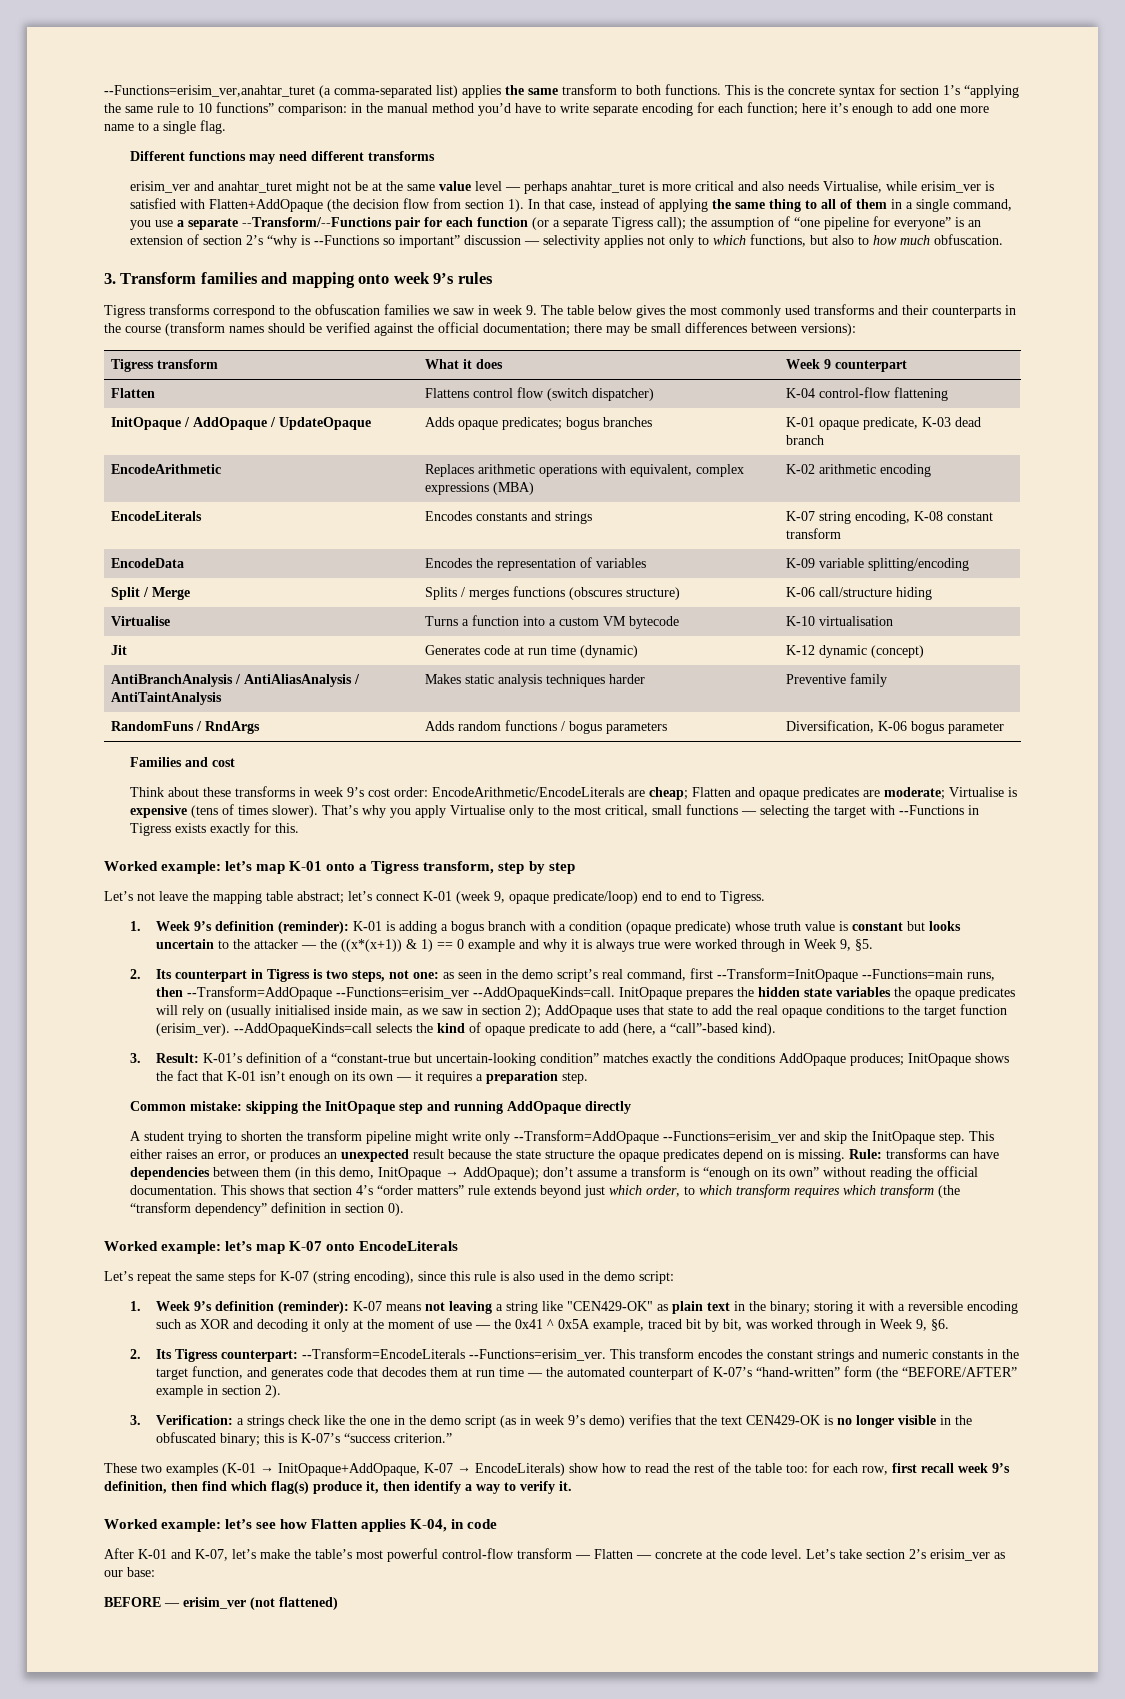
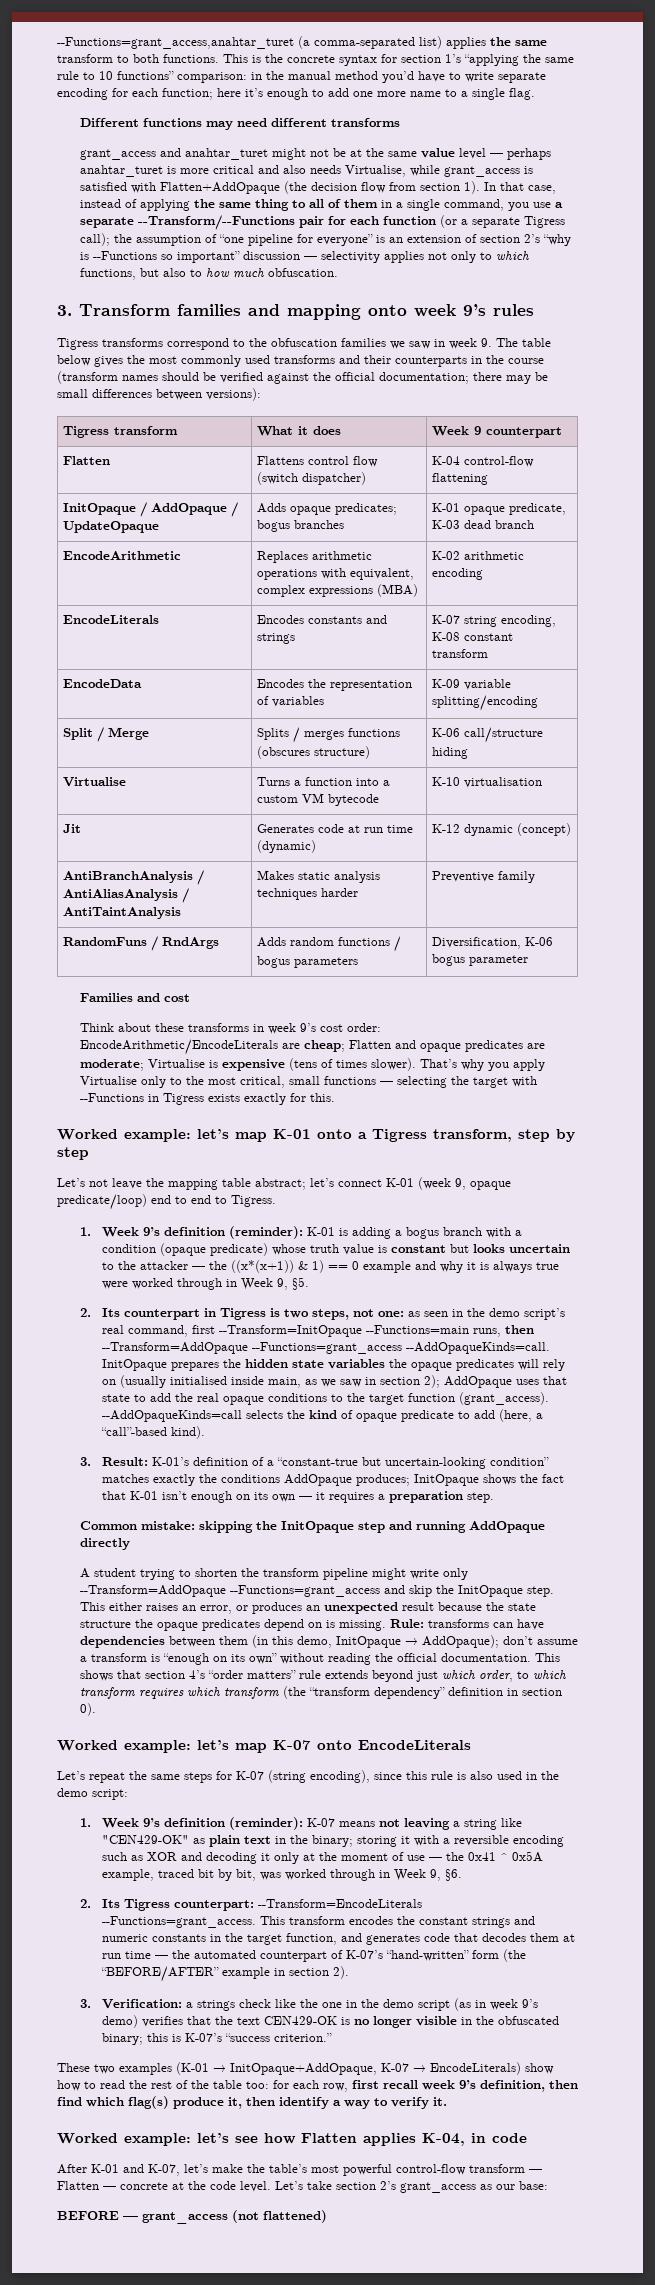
- --Functions=erisim_ver,anahtar_turet (a comma-separated list) applies the same transform to both functions.
+ --Functions=grant_access,anahtar_turet (a comma-separated list) applies the same transform to both functions.
- erisim_ver and anahtar_turet might not be at the same value level — perhaps anahtar_turet is more critical and also needs Virtualise, while erisim_ver is satisfied with Flatten+AddOpaque (the decision flow from section 1).
+ grant_access and anahtar_turet might not be at the same value level — perhaps anahtar_turet is more critical and also needs Virtualise, while grant_access is satisfied with Flatten+AddOpaque (the decision flow from section 1).
- 2. Its counterpart in Tigress is two steps, not one: as seen in the demo script’s real command, first --Transform=InitOpaque --Functions=main runs, then --Transform=AddOpaque --Functions=erisim_ver --AddOpaqueKinds=call.
+ 2. Its counterpart in Tigress is two steps, not one: as seen in the demo script’s real command, first --Transform=InitOpaque --Functions=main runs, then --Transform=AddOpaque --Functions=grant_access --AddOpaqueKinds=call.
- InitOpaque prepares the hidden state variables the opaque predicates will rely on (usually initialised inside main, as we saw in section 2); AddOpaque uses that state to add the real opaque conditions to the target function (erisim_ver).
+ InitOpaque prepares the hidden state variables the opaque predicates will rely on (usually initialised inside main, as we saw in section 2); AddOpaque uses that state to add the real opaque conditions to the target function (grant_access).
- A student trying to shorten the transform pipeline might write only --Transform=AddOpaque --Functions=erisim_ver and skip the InitOpaque step.
+ A student trying to shorten the transform pipeline might write only --Transform=AddOpaque --Functions=grant_access and skip the InitOpaque step.
- 2. Its Tigress counterpart: --Transform=EncodeLiterals --Functions=erisim_ver.
+ 2. Its Tigress counterpart: --Transform=EncodeLiterals --Functions=grant_access.
- Let’s take section 2’s erisim_ver as our base:
+ Let’s take section 2’s grant_access as our base:
- BEFORE — erisim_ver (not flattened)
+ BEFORE — grant_access (not flattened)

